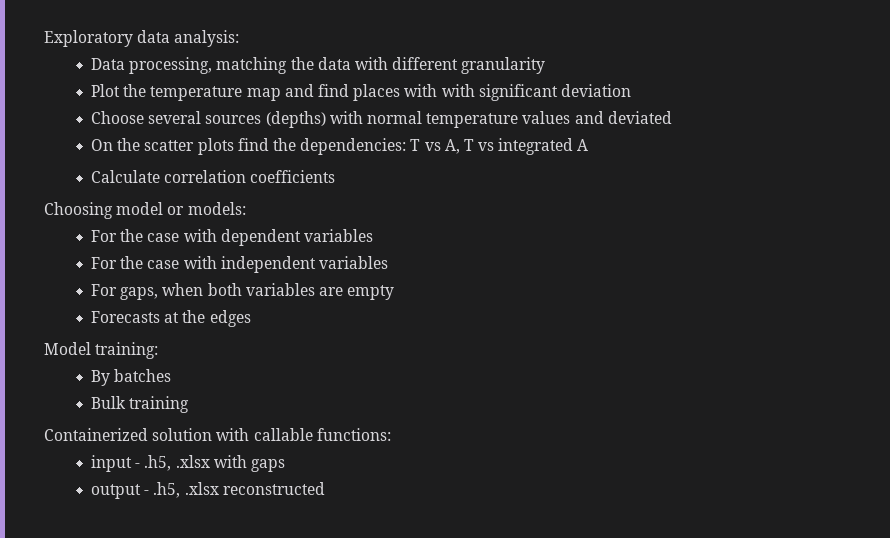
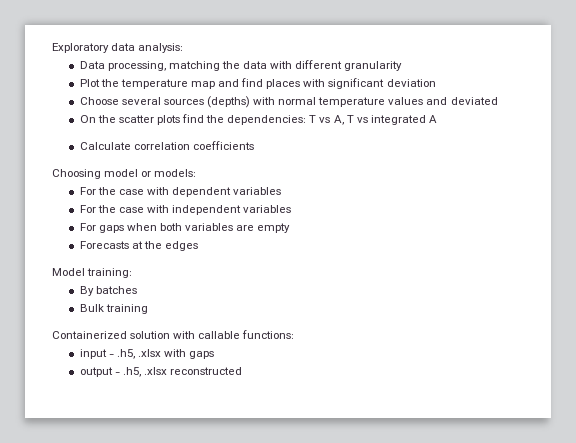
- Plot the temperature map and find places with with significant deviation
+ Plot the temperature map and find places with significant deviation
- For gaps, when both variables are empty
+ For gaps when both variables are empty

